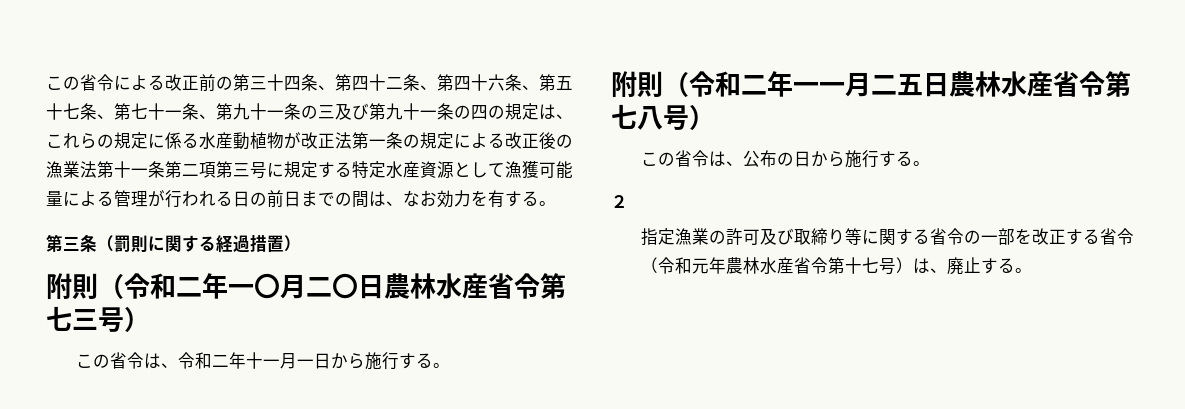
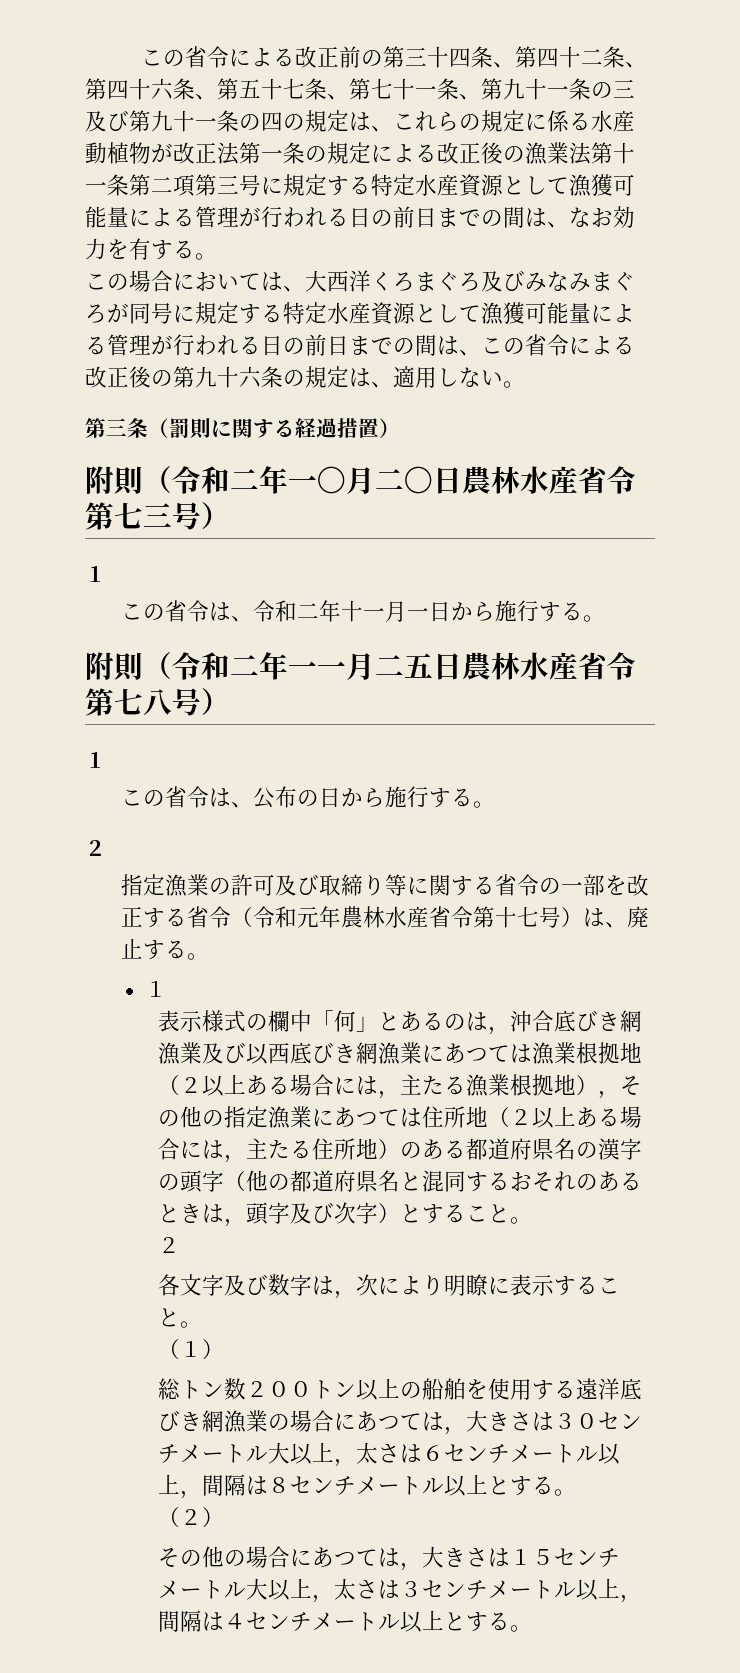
+ この場合においては、大西洋くろまぐろ及びみなみまぐろが同号に規定する特定水産資源として漁獲可能量による管理が行われる日の前日までの間は、この省令による改正後の第九十六条の規定は、適用しない。
  附則（令和二年一〇月二〇日農林水産省令第七三号）
+ １
  附則（令和二年一一月二五日農林水産省令第七八号）
+ １
  指定漁業の許可及び取締り等に関する省令の一部を改正する省令（令和元年農林水産省令第十七号）は、廃止する。
+ １
+ 表示様式の欄中「何」とあるのは，沖合底びき網漁業及び以西底びき網漁業にあつては漁業根拠地（２以上ある場合には，主たる漁業根拠地），その他の指定漁業にあつては住所地（２以上ある場合には，主たる住所地）のある都道府県名の漢字の頭字（他の都道府県名と混同するおそれのあるときは，頭字及び次字）とすること。
+ ２
+ 各文字及び数字は，次により明瞭に表示すること。
+ （１）
+ 総トン数２００トン以上の船舶を使用する遠洋底びき網漁業の場合にあつては，大きさは３０センチメートル大以上，太さは６センチメートル以上，間隔は８センチメートル以上とする。
+ （２）
+ その他の場合にあつては，大きさは１５センチメートル大以上，太さは３センチメートル以上，間隔は４センチメートル以上とする。

